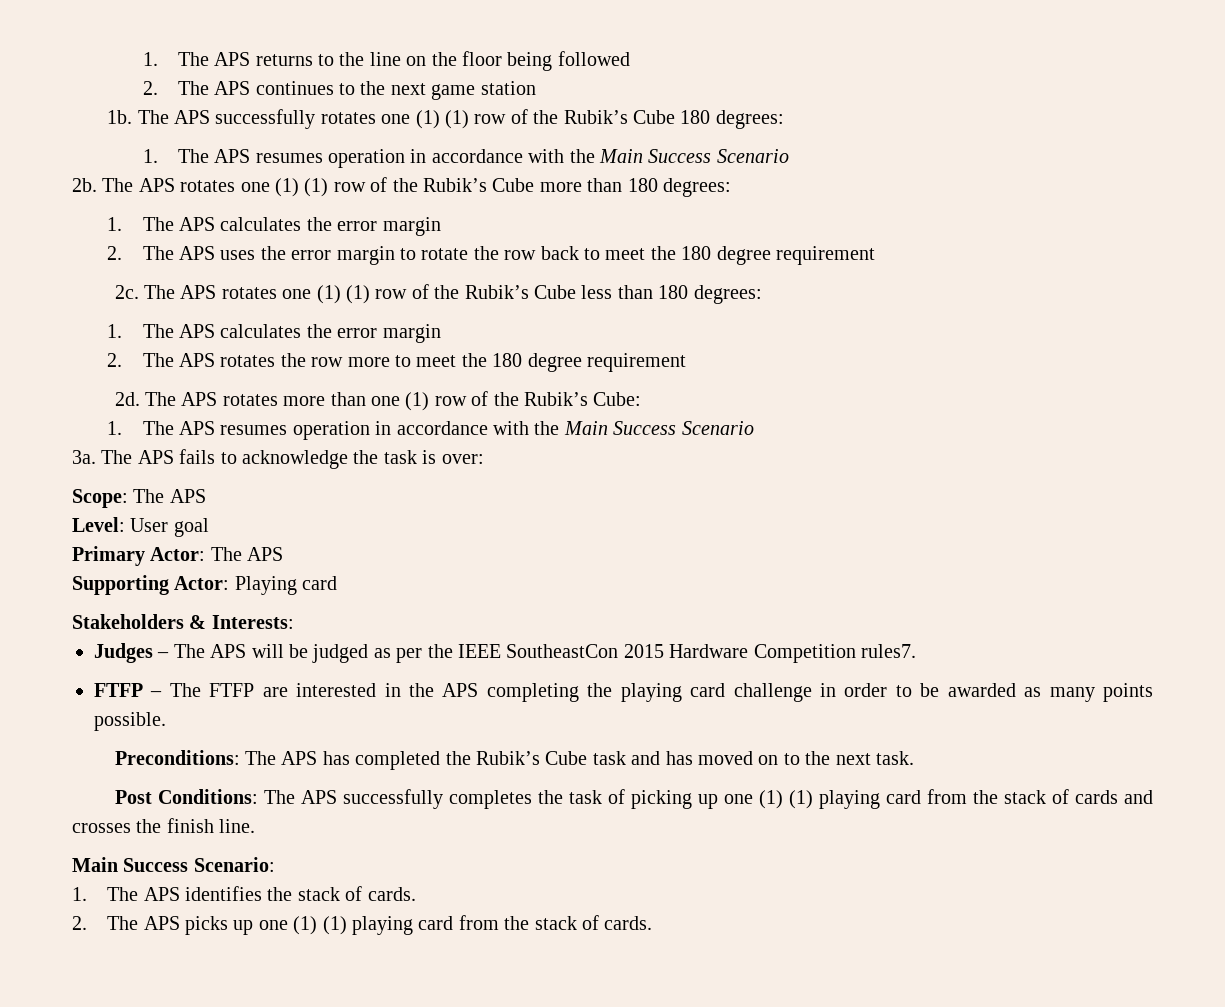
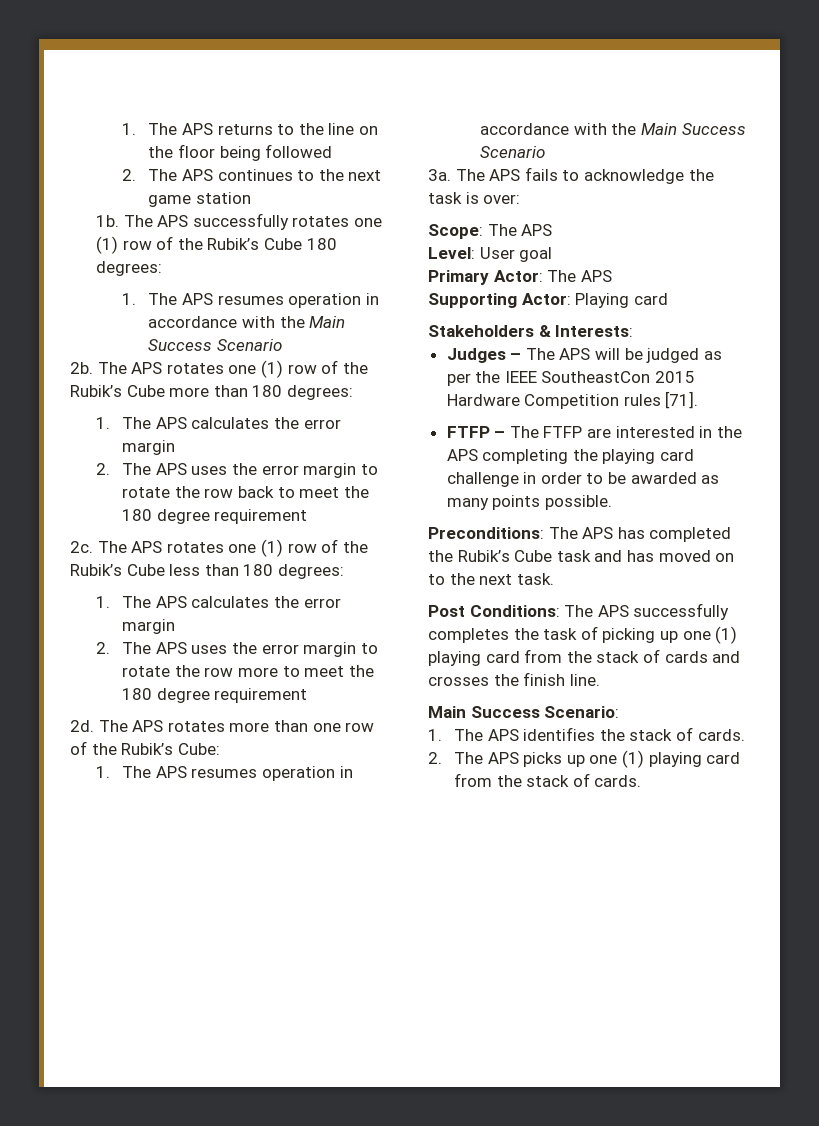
- The APS successfully rotates one (1) (1) row of the Rubik’s Cube 180 degrees:
+ The APS successfully rotates one (1) row of the Rubik’s Cube 180 degrees:
- The APS rotates one (1) (1) row of the Rubik’s Cube more than 180 degrees:
+ The APS rotates one (1) row of the Rubik’s Cube more than 180 degrees:
- The APS rotates one (1) (1) row of the Rubik’s Cube less than 180 degrees:
+ The APS rotates one (1) row of the Rubik’s Cube less than 180 degrees:
- 2. The APS rotates the row more to meet the 180 degree requirement
+ 2. The APS uses the error margin to rotate the row more to meet the 180 degree requirement
- The APS rotates more than one (1) row of the Rubik’s Cube:
+ The APS rotates more than one row of the Rubik’s Cube:
- Judges – The APS will be judged as per the IEEE SoutheastCon 2015 Hardware Competition rules7.
+ Judges – The APS will be judged as per the IEEE SoutheastCon 2015 Hardware Competition rules [71].
- Post Conditions: The APS successfully completes the task of picking up one (1) (1) playing card from the stack of cards and crosses the finish line.
+ Post Conditions: The APS successfully completes the task of picking up one (1) playing card from the stack of cards and crosses the finish line.
- 2. The APS picks up one (1) (1) playing card from the stack of cards.
+ 2. The APS picks up one (1) playing card from the stack of cards.

